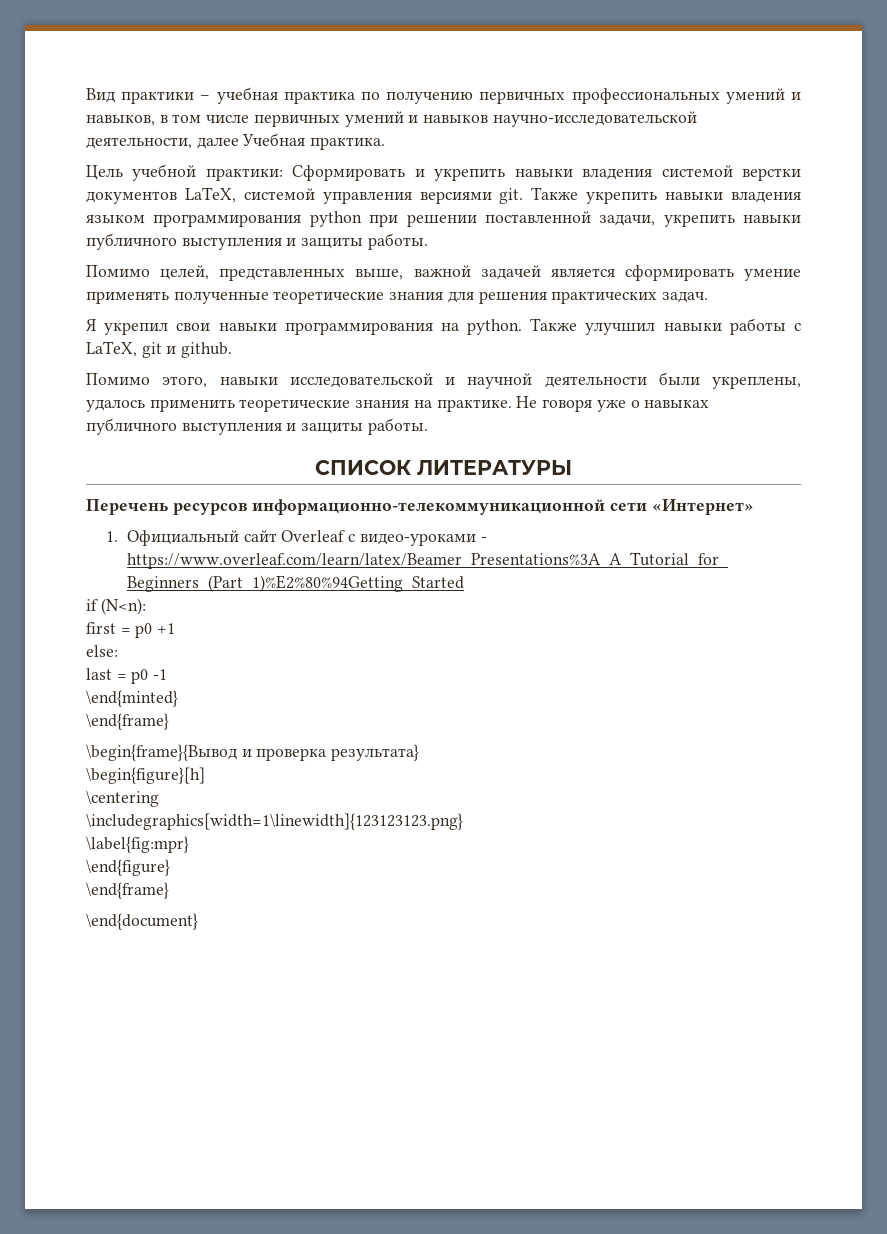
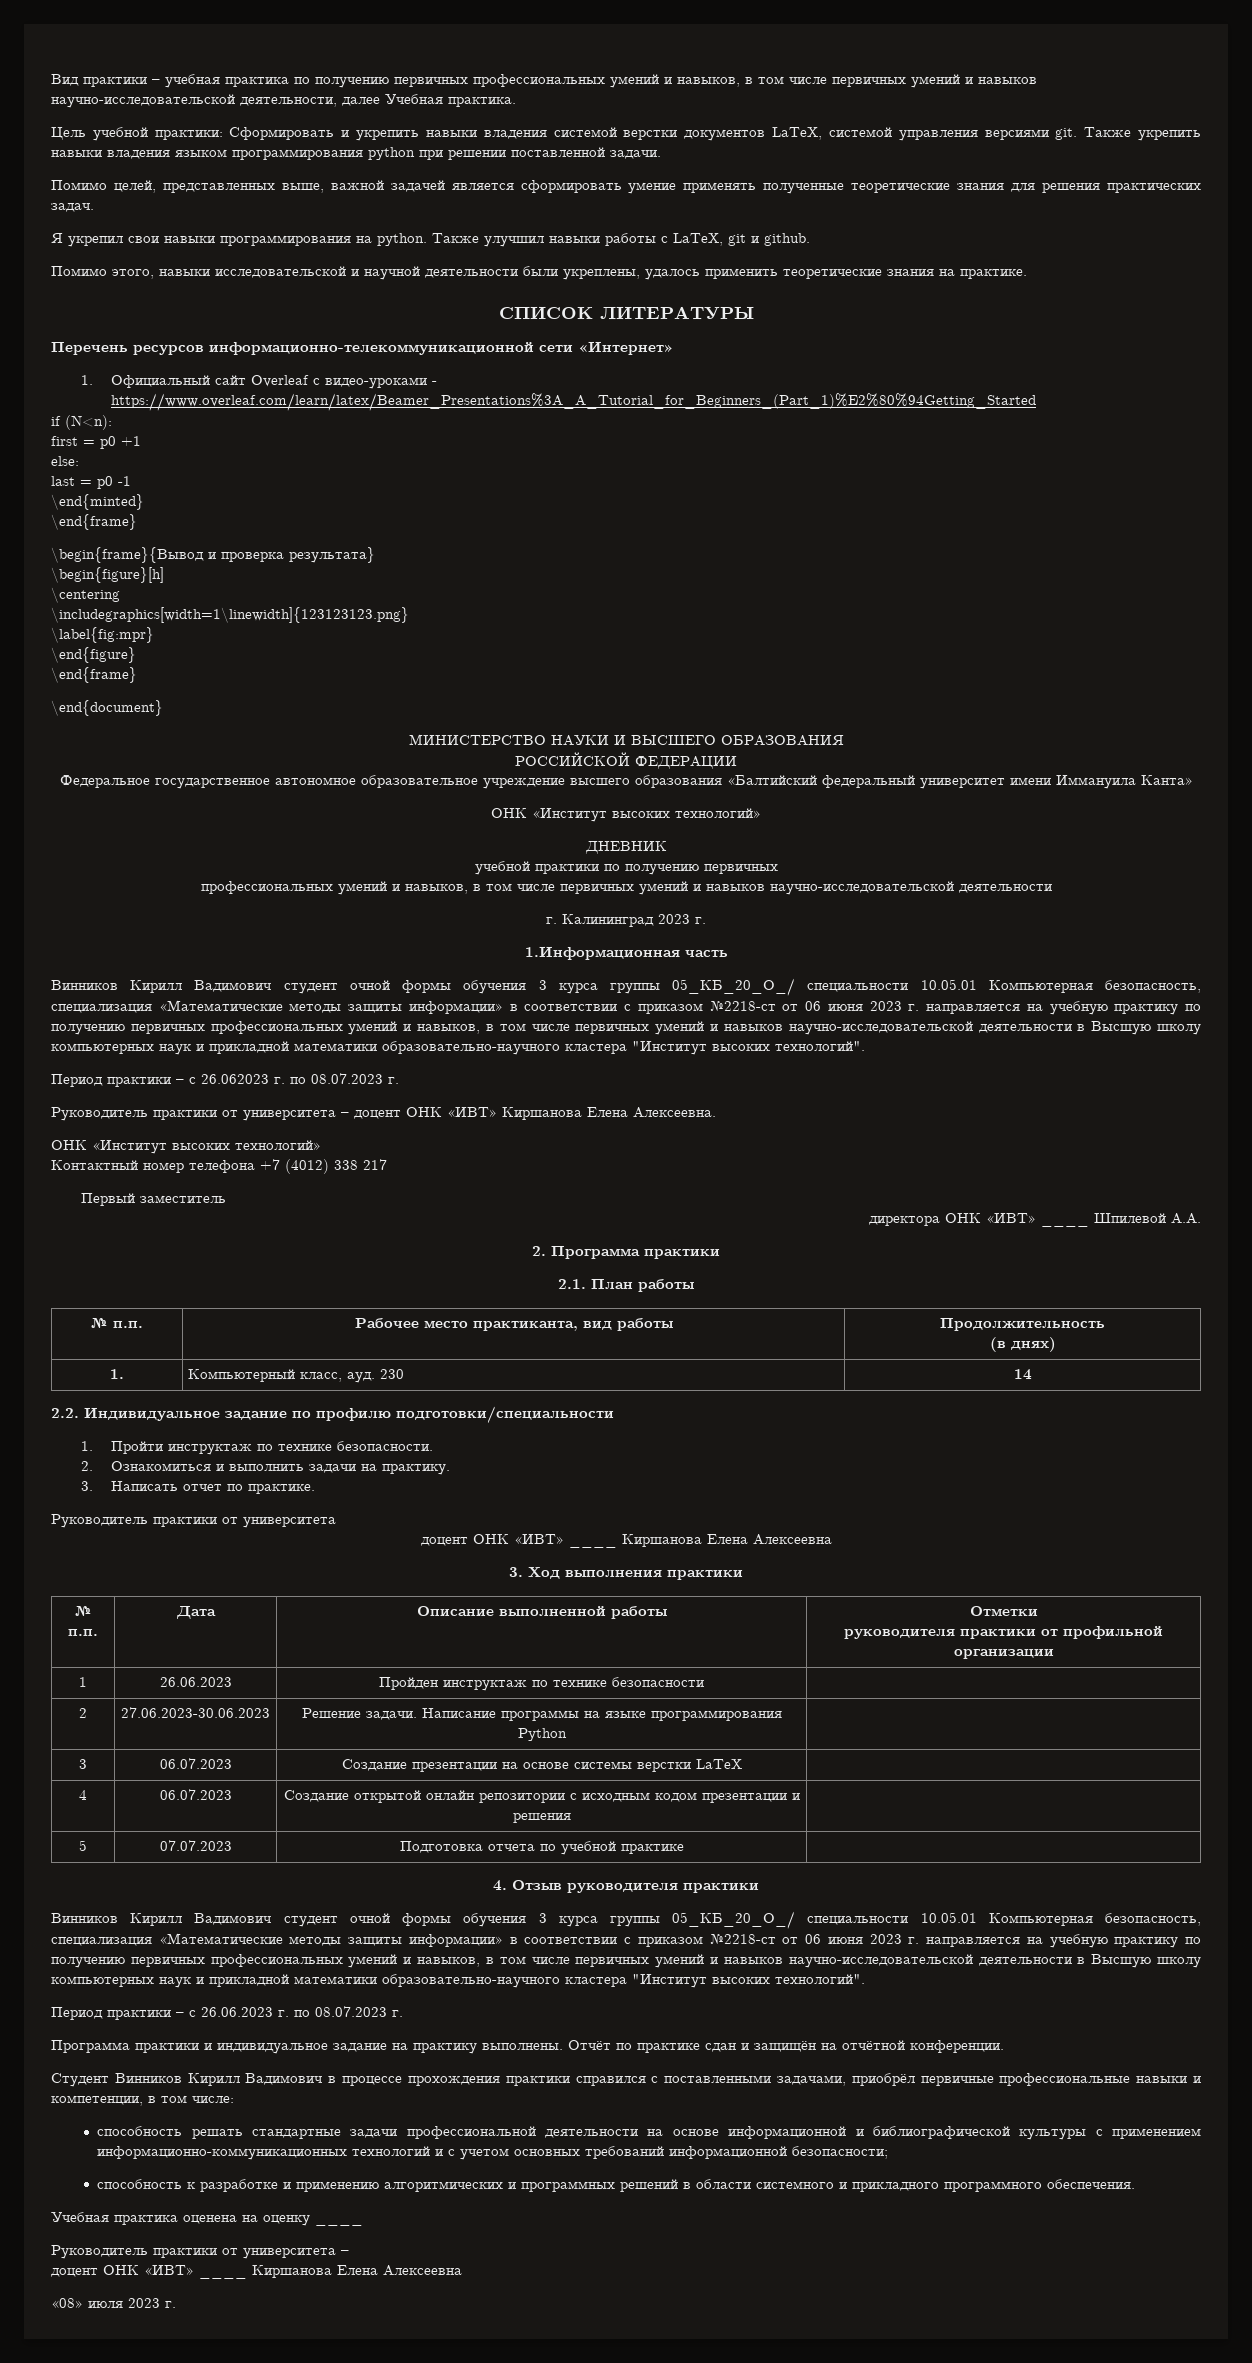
- Также укрепить навыки владения языком программирования python при решении поставленной задачи, укрепить навыки публичного выступления и защиты работы.
+ Также укрепить навыки владения языком программирования python при решении поставленной задачи.
- Не говоря уже о навыках публичного выступления и защиты работы.
+ МИНИСТЕРСТВО НАУКИ И ВЫСШЕГО ОБРАЗОВАНИЯ
+ РОССИЙСКОЙ ФЕДЕРАЦИИ
+ Федеральное государственное автономное образовательное учреждение высшего образования «Балтийский федеральный университет имени Иммануила Канта»
+ ОНК «Институт высоких технологий»
+ ДНЕВНИК
+ учебной практики по получению первичных
+ профессиональных умений и навыков, в том числе первичных умений и навыков научно-исследовательской деятельности
+ г. Калининград 2023 г.
+ 1.Информационная часть
+ Винников Кирилл Вадимович студент очной формы обучения 3 курса группы 05_КБ_20_О_/ специальности 10.05.01 Компьютерная безопасность, специализация «Математические методы защиты информации» в соответствии с приказом №2218-ст от 06 июня 2023 г. направляется на учебную практику по получению первичных профессиональных умений и навыков, в том числе первичных умений и навыков научно-исследовательской деятельности в Высшую школу компьютерных наук и прикладной математики образовательно-научного кластера "Институт высоких технологий".
+ Период практики – с 26.062023 г. по 08.07.2023 г.
+ Руководитель практики от университета – доцент ОНК «ИВТ» Киршанова Елена Алексеевна.
+ ОНК «Институт высоких технологий»
+ Контактный номер телефона +7 (4012) 338 217
+ Первый заместитель
+ директора ОНК «ИВТ» ____ Шпилевой А.А.
+ 2. Программа практики
+ 2.1. План работы
+ № п.п. | Рабочее место практиканта, вид работы | Продолжительность
+ (в днях)
+ 1. | Компьютерный класс, ауд. 230 | 14
+ 2.2. Индивидуальное задание по профилю подготовки/специальности
+ 1. Пройти инструктаж по технике безопасности.
+ 2. Ознакомиться и выполнить задачи на практику.
+ 3. Написать отчет по практике.
+ Руководитель практики от университета
+ доцент ОНК «ИВТ» ____ Киршанова Елена Алексеевна
+ 3. Ход выполнения практики
+ № п.п. | Дата | Описание выполненной работы | Отметки
+ руководителя практики от профильной организации
+ 1 | 26.06.2023 | Пройден инструктаж по технике безопасности |
+ 2 | 27.06.2023-30.06.2023 | Решение задачи. Написание программы на языке программирования Python |
+ 3 | 06.07.2023 | Создание презентации на основе системы верстки LaTeX |
+ 4 | 06.07.2023 | Создание открытой онлайн репозитории с исходным кодом презентации и решения |
+ 5 | 07.07.2023 | Подготовка отчета по учебной практике |
+ 4. Отзыв руководителя практики
+ Винников Кирилл Вадимович студент очной формы обучения 3 курса группы 05_КБ_20_О_/ специальности 10.05.01 Компьютерная безопасность, специализация «Математические методы защиты информации» в соответствии с приказом №2218-ст от 06 июня 2023 г. направляется на учебную практику по получению первичных профессиональных умений и навыков, в том числе первичных умений и навыков научно-исследовательской деятельности в Высшую школу компьютерных наук и прикладной математики образовательно-научного кластера "Институт высоких технологий".
+ Период практики – с 26.06.2023 г. по 08.07.2023 г.
+ Программа практики и индивидуальное задание на практику выполнены. Отчёт по практике сдан и защищён на отчётной конференции.
+ Студент Винников Кирилл Вадимович в процессе прохождения практики справился с поставленными задачами, приобрёл первичные профессиональные навыки и компетенции, в том числе:
+ способность решать стандартные задачи профессиональной деятельности на основе информационной и библиографической культуры с применением информационно-коммуникационных технологий и с учетом основных требований информационной безопасности;
+ способность к разработке и применению алгоритмических и программных решений в области системного и прикладного программного обеспечения.
+ Учебная практика оценена на оценку ____
+ Руководитель практики от университета –
+ доцент ОНК «ИВТ» ____ Киршанова Елена Алексеевна
+ «08» июля 2023 г.

